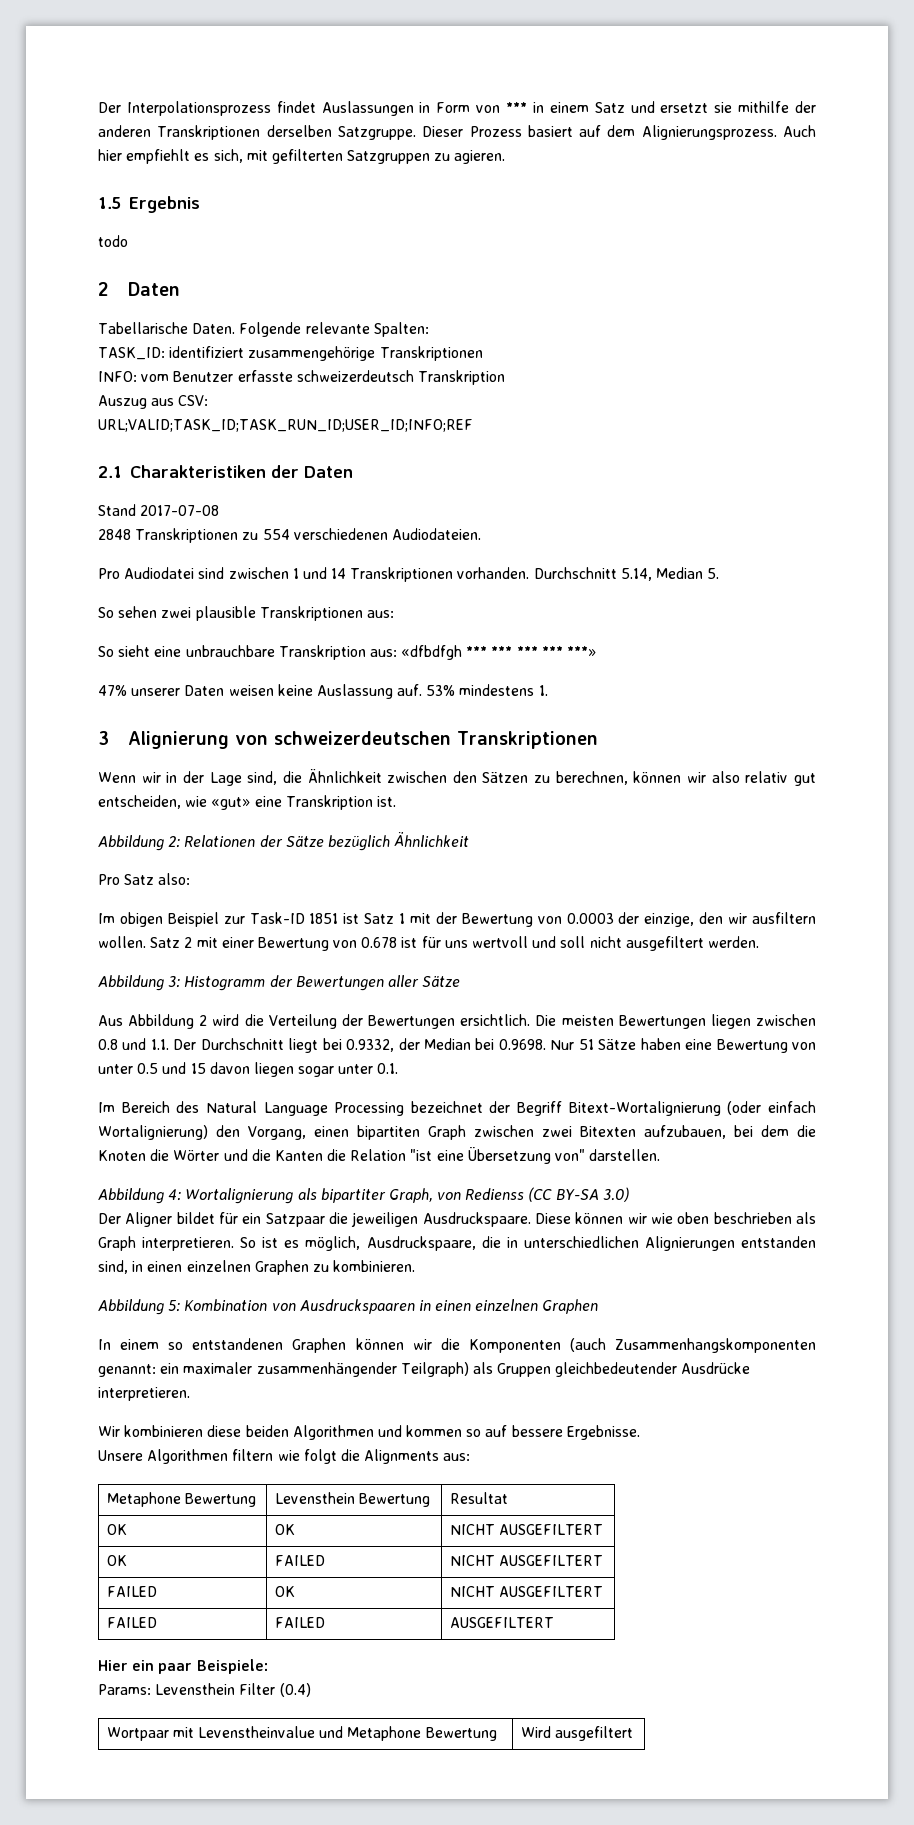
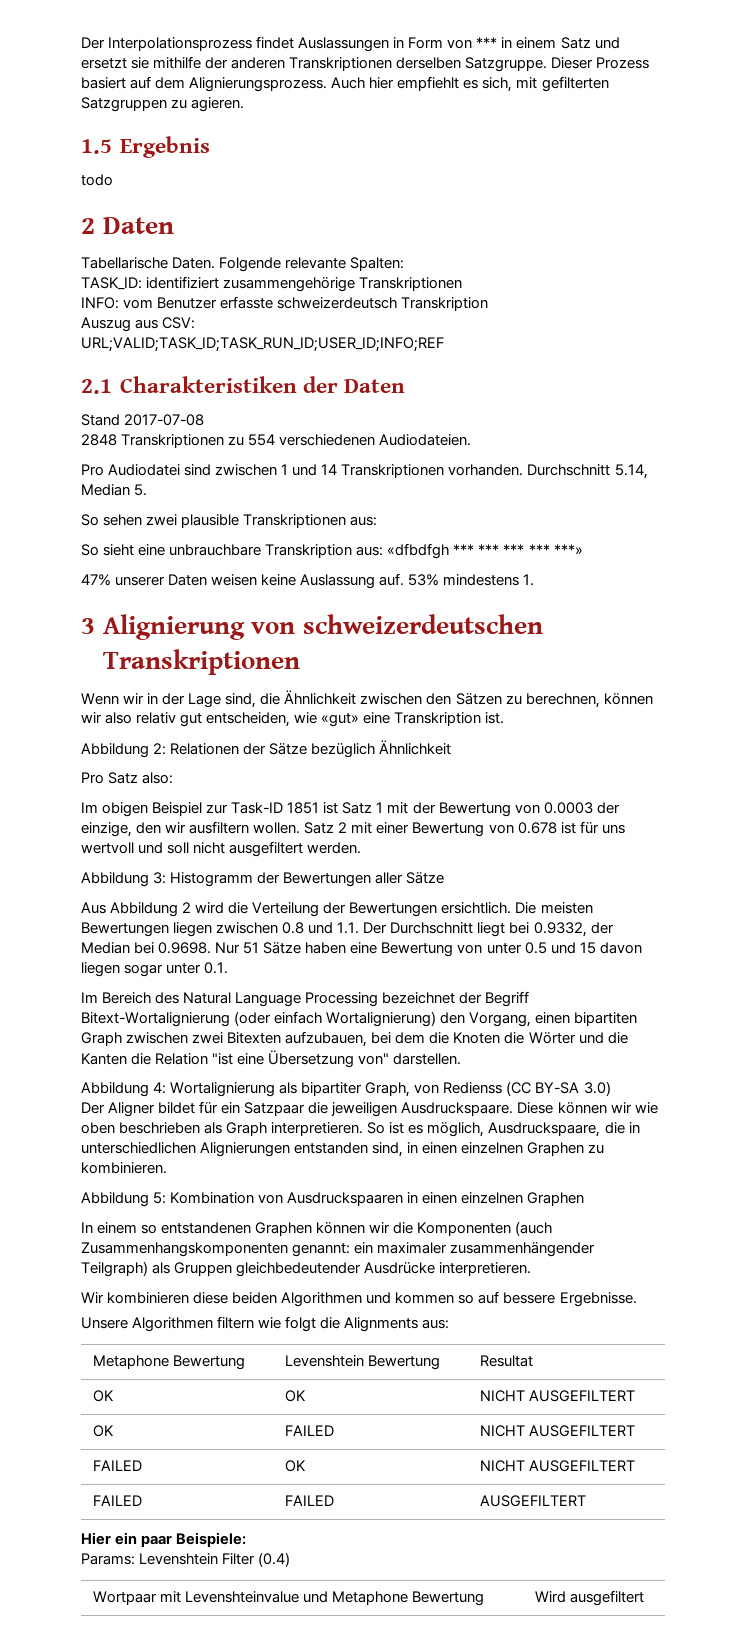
- Metaphone Bewertung | Levensthein Bewertung | Resultat
+ Metaphone Bewertung | Levenshtein Bewertung | Resultat
- Params: Levensthein Filter (0.4)
+ Params: Levenshtein Filter (0.4)
- Wortpaar mit Levenstheinvalue und Metaphone Bewertung | Wird ausgefiltert
+ Wortpaar mit Levenshteinvalue und Metaphone Bewertung | Wird ausgefiltert

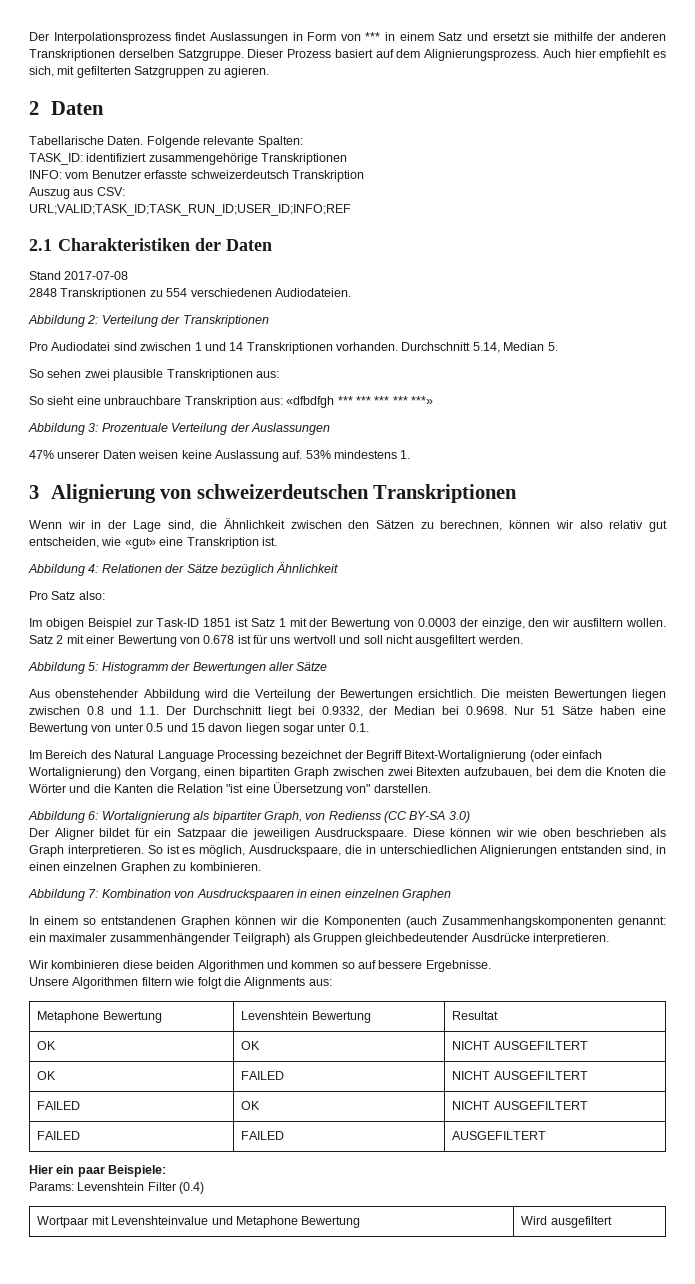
- 1.5 Ergebnis
- todo
+ Abbildung 2: Verteilung der Transkriptionen
+ Abbildung 3: Prozentuale Verteilung der Auslassungen
- Abbildung 2: Relationen der Sätze bezüglich Ähnlichkeit
+ Abbildung 4: Relationen der Sätze bezüglich Ähnlichkeit
- Abbildung 3: Histogramm der Bewertungen aller Sätze
+ Abbildung 5: Histogramm der Bewertungen aller Sätze
- Aus Abbildung 2 wird die Verteilung der Bewertungen ersichtlich.
+ Aus obenstehender Abbildung wird die Verteilung der Bewertungen ersichtlich.
- Abbildung 4: Wortalignierung als bipartiter Graph, von Redienss (CC BY-SA 3.0)
+ Abbildung 6: Wortalignierung als bipartiter Graph, von Redienss (CC BY-SA 3.0)
- Abbildung 5: Kombination von Ausdruckspaaren in einen einzelnen Graphen
+ Abbildung 7: Kombination von Ausdruckspaaren in einen einzelnen Graphen

